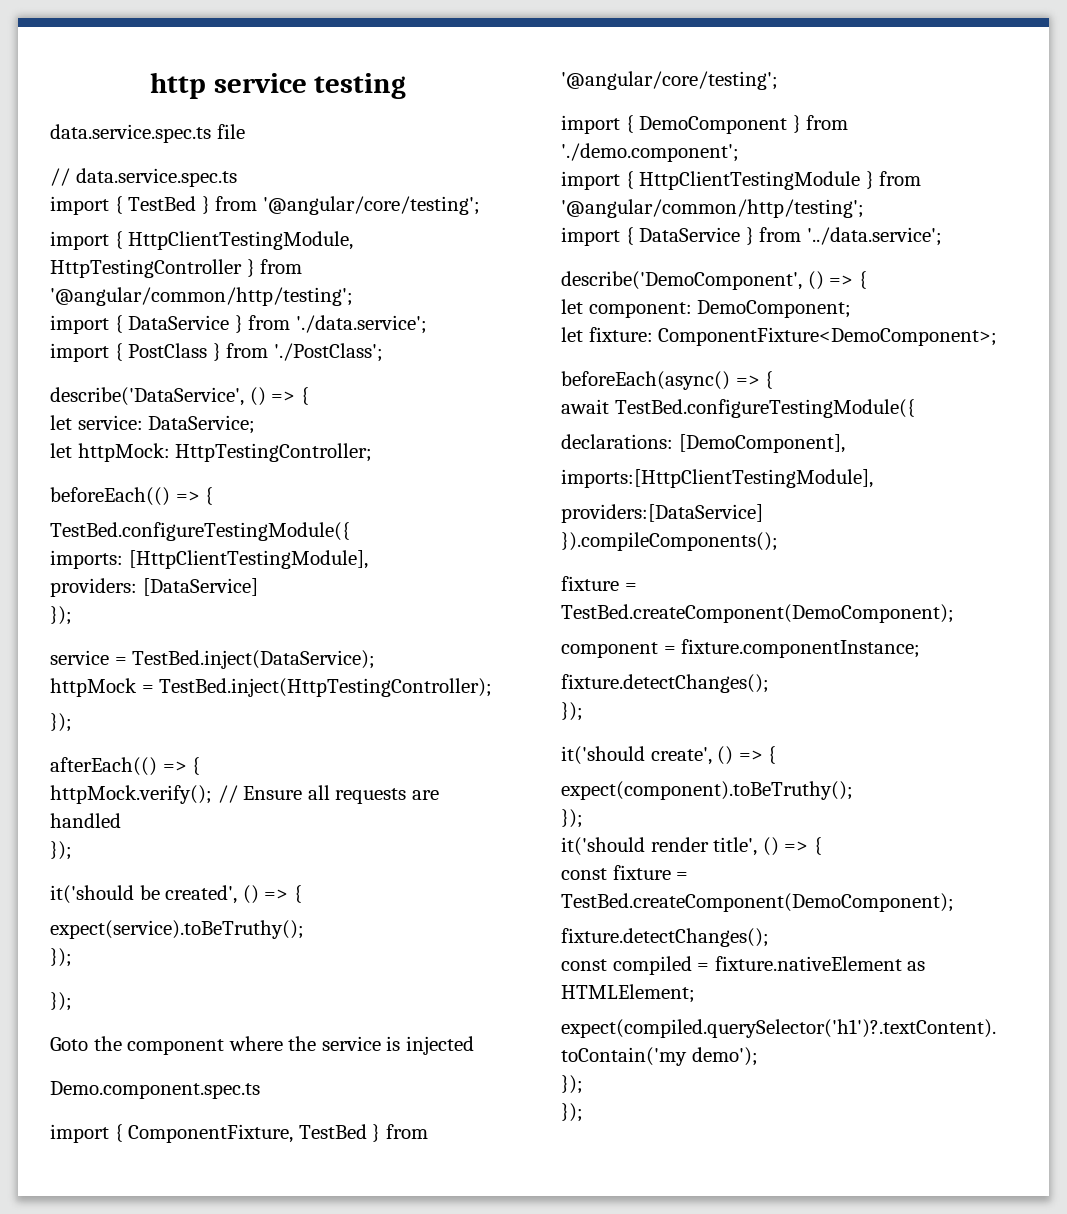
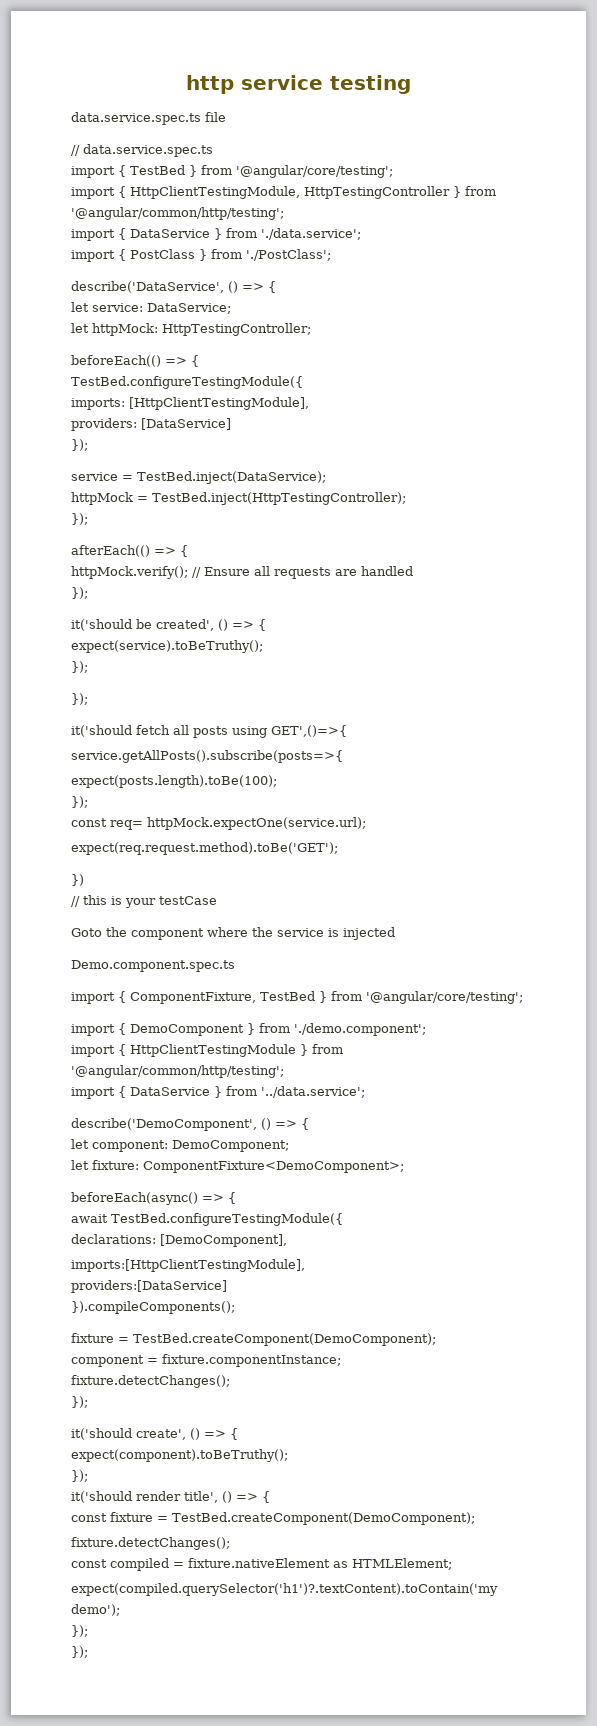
+ it('should fetch all posts using GET',()=>{
+ service.getAllPosts().subscribe(posts=>{
+ expect(posts.length).toBe(100);
+ });
+ const req= httpMock.expectOne(service.url);
+ expect(req.request.method).toBe('GET');
+ })
+ // this is your testCase

